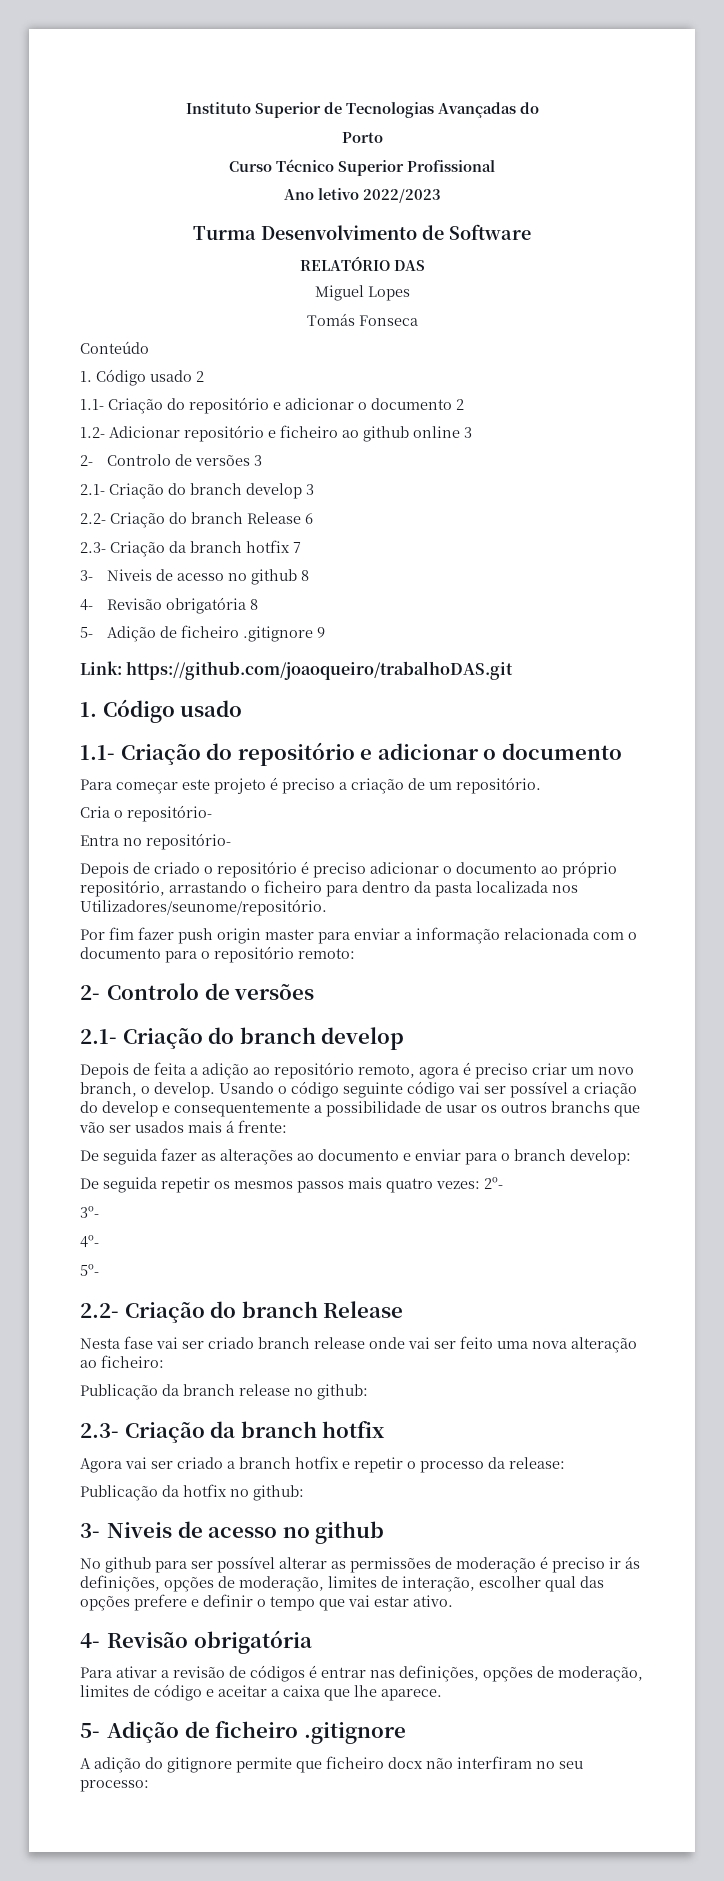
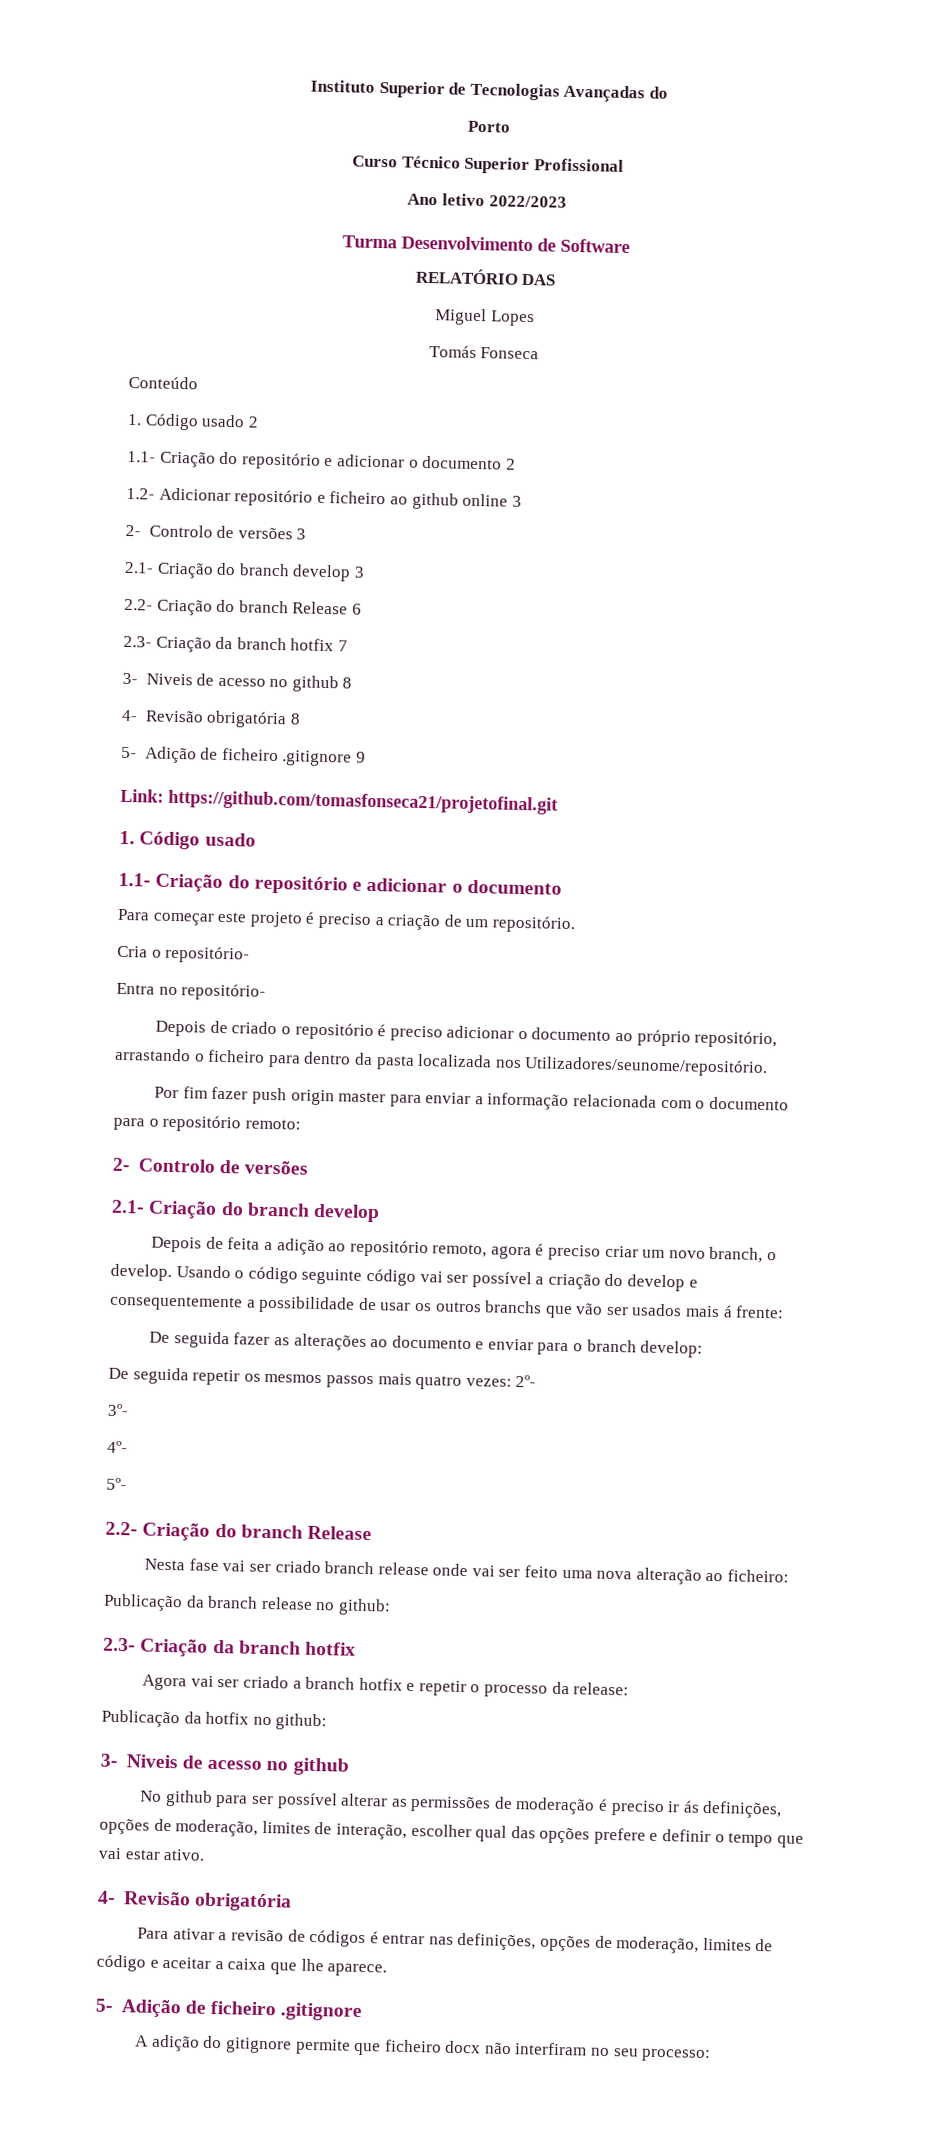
- Link: https://github.com/joaoqueiro/trabalhoDAS.git
+ Link: https://github.com/tomasfonseca21/projetofinal.git

